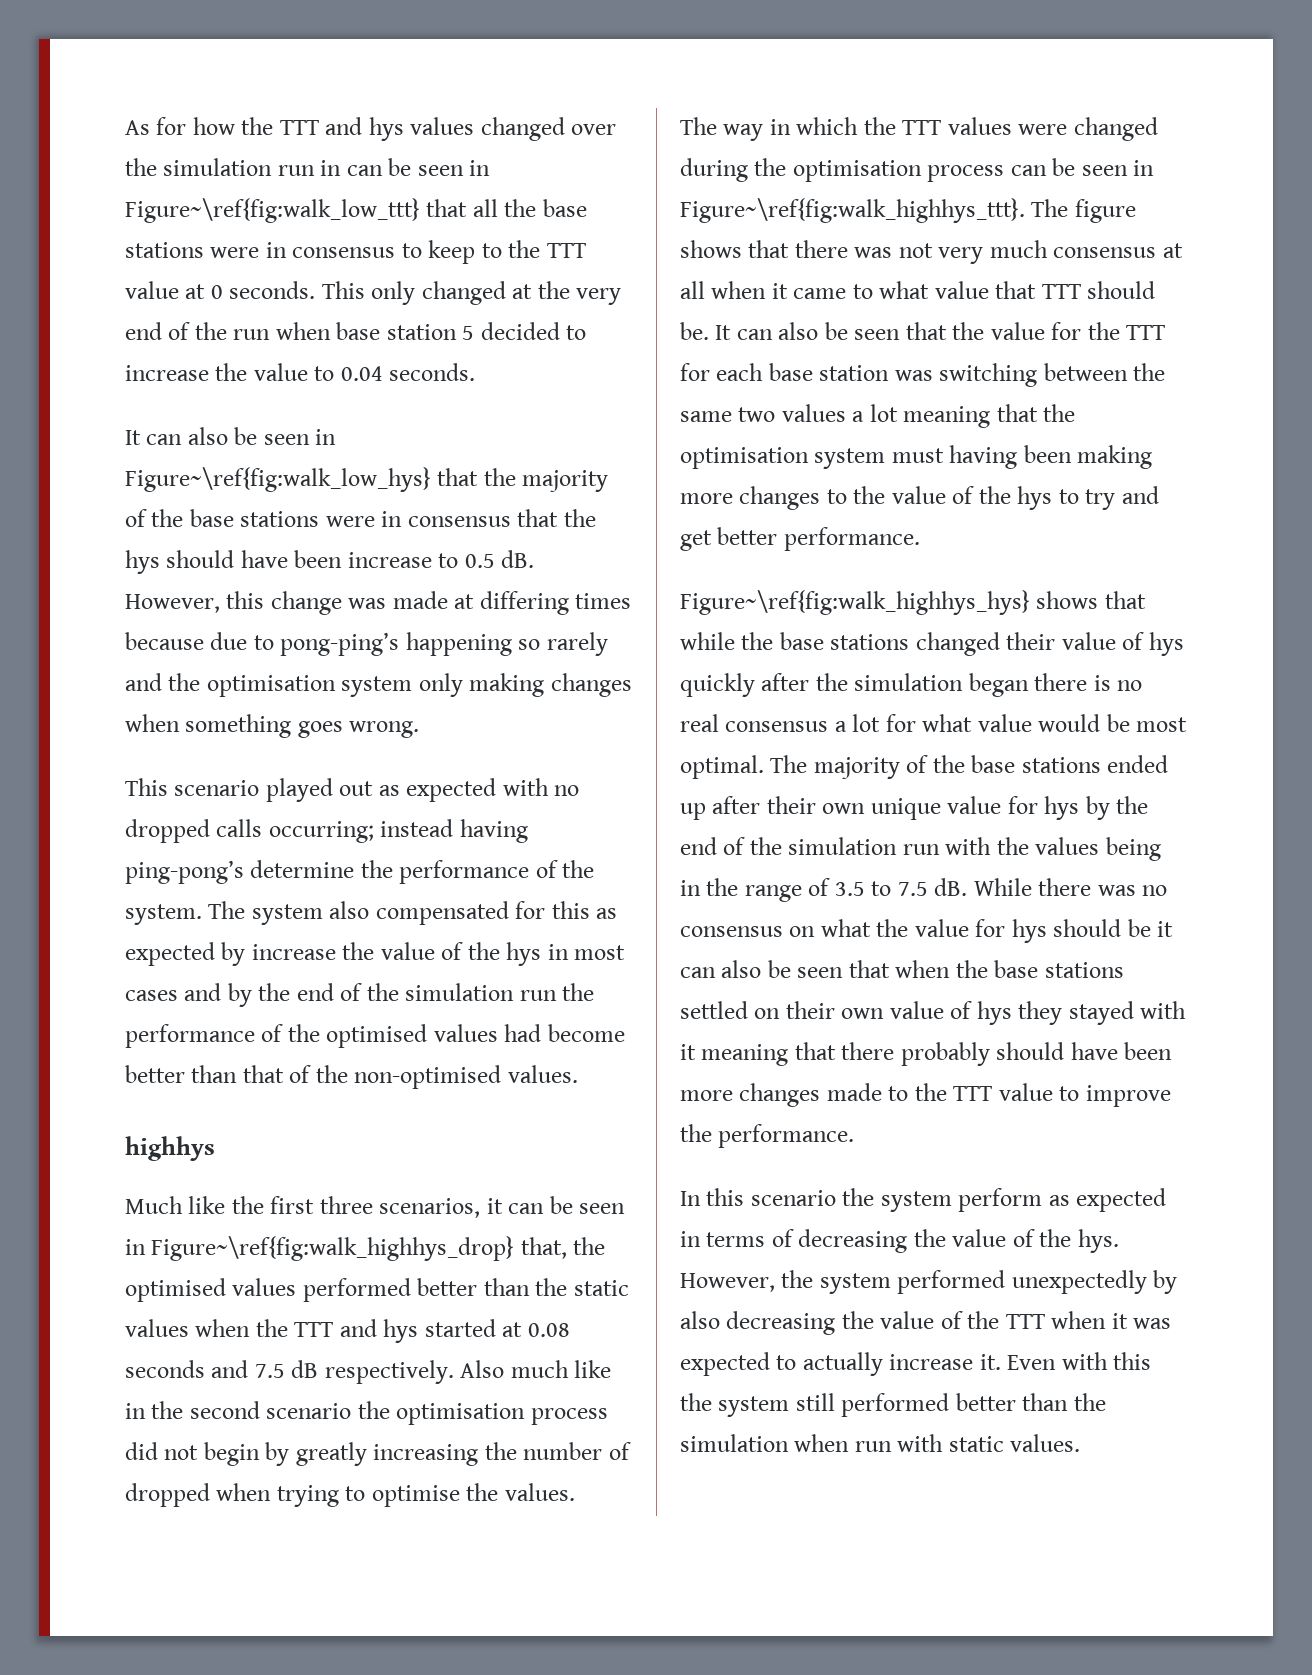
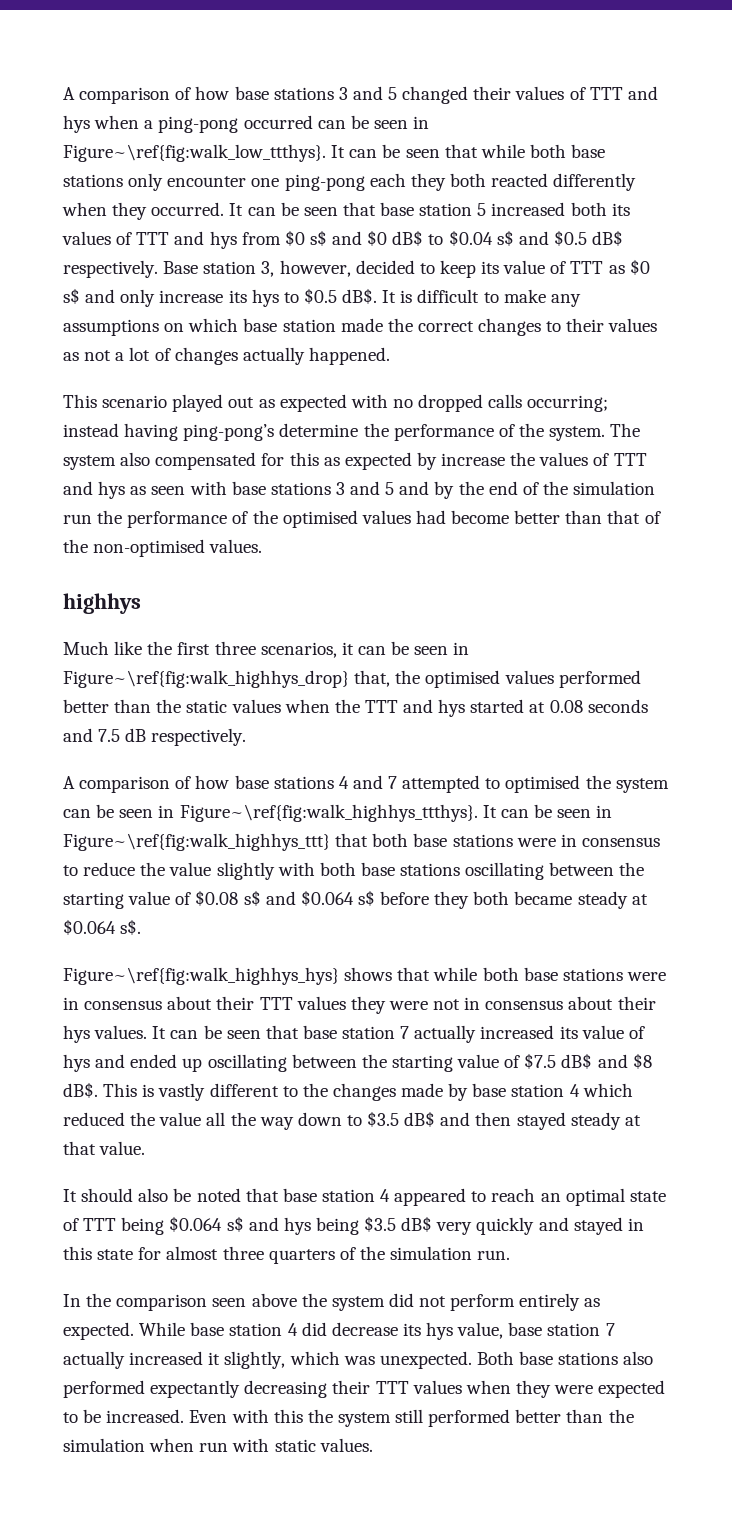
- As for how the TTT and hys values changed over the simulation run in can be seen in Figure~\ref{fig:walk_low_ttt} that all the base stations were in consensus to keep to the TTT value at 0 seconds. This only changed at the very end of the run when base station 5 decided to increase the value to 0.04 seconds.
- It can also be seen in Figure~\ref{fig:walk_low_hys} that the majority of the base stations were in consensus that the hys should have been increase to 0.5 dB. However, this change was made at differing times because due to pong-ping’s happening so rarely and the optimisation system only making changes when something goes wrong.
+ A comparison of how base stations 3 and 5 changed their values of TTT and hys when a ping-pong occurred can be seen in Figure~\ref{fig:walk_low_ttthys}. It can be seen that while both base stations only encounter one ping-pong each they both reacted differently when they occurred. It can be seen that base station 5 increased both its values of TTT and hys from $0 s$ and $0 dB$ to $0.04 s$ and $0.5 dB$ respectively. Base station 3, however, decided to keep its value of TTT as $0 s$ and only increase its hys to $0.5 dB$. It is difficult to make any assumptions on which base station made the correct changes to their values as not a lot of changes actually happened.
- The system also compensated for this as expected by increase the value of the hys in most cases and by the end of the simulation run the performance of the optimised values had become better than that of the non-optimised values.
+ The system also compensated for this as expected by increase the values of TTT and hys as seen with base stations 3 and 5 and by the end of the simulation run the performance of the optimised values had become better than that of the non-optimised values.
- Much like the first three scenarios, it can be seen in Figure~\ref{fig:walk_highhys_drop} that, the optimised values performed better than the static values when the TTT and hys started at 0.08 seconds and 7.5 dB respectively. Also much like in the second scenario the optimisation process did not begin by greatly increasing the number of dropped when trying to optimise the values.
- The way in which the TTT values were changed during the optimisation process can be seen in Figure~\ref{fig:walk_highhys_ttt}. The figure shows that there was not very much consensus at all when it came to what value that TTT should be. It can also be seen that the value for the TTT for each base station was switching between the same two values a lot meaning that the optimisation system must having been making more changes to the value of the hys to try and get better performance.
+ Much like the first three scenarios, it can be seen in Figure~\ref{fig:walk_highhys_drop} that, the optimised values performed better than the static values when the TTT and hys started at 0.08 seconds and 7.5 dB respectively.
+ A comparison of how base stations 4 and 7 attempted to optimised the system can be seen in Figure~\ref{fig:walk_highhys_ttthys}. It can be seen in Figure~\ref{fig:walk_highhys_ttt} that both base stations were in consensus to reduce the value slightly with both base stations oscillating between the starting value of $0.08 s$ and $0.064 s$ before they both became steady at $0.064 s$.
- Figure~\ref{fig:walk_highhys_hys} shows that while the base stations changed their value of hys quickly after the simulation began there is no real consensus a lot for what value would be most optimal. The majority of the base stations ended up after their own unique value for hys by the end of the simulation run with the values being in the range of 3.5 to 7.5 dB. While there was no consensus on what the value for hys should be it can also be seen that when the base stations settled on their own value of hys they stayed with it meaning that there probably should have been more changes made to the TTT value to improve the performance.
- In this scenario the system perform as expected in terms of decreasing the value of the hys. However, the system performed unexpectedly by also decreasing the value of the TTT when it was expected to actually increase it.
+ Figure~\ref{fig:walk_highhys_hys} shows that while both base stations were in consensus about their TTT values they were not in consensus about their hys values. It can be seen that base station 7 actually increased its value of hys and ended up oscillating between the starting value of $7.5 dB$ and $8 dB$. This is vastly different to the changes made by base station 4 which reduced the value all the way down to $3.5 dB$ and then stayed steady at that value.
+ It should also be noted that base station 4 appeared to reach an optimal state of TTT being $0.064 s$ and hys being $3.5 dB$ very quickly and stayed in this state for almost three quarters of the simulation run.
+ In the comparison seen above the system did not perform entirely as expected. While base station 4 did decrease its hys value, base station 7 actually increased it slightly, which was unexpected. Both base stations also performed expectantly decreasing their TTT values when they were expected to be increased.

